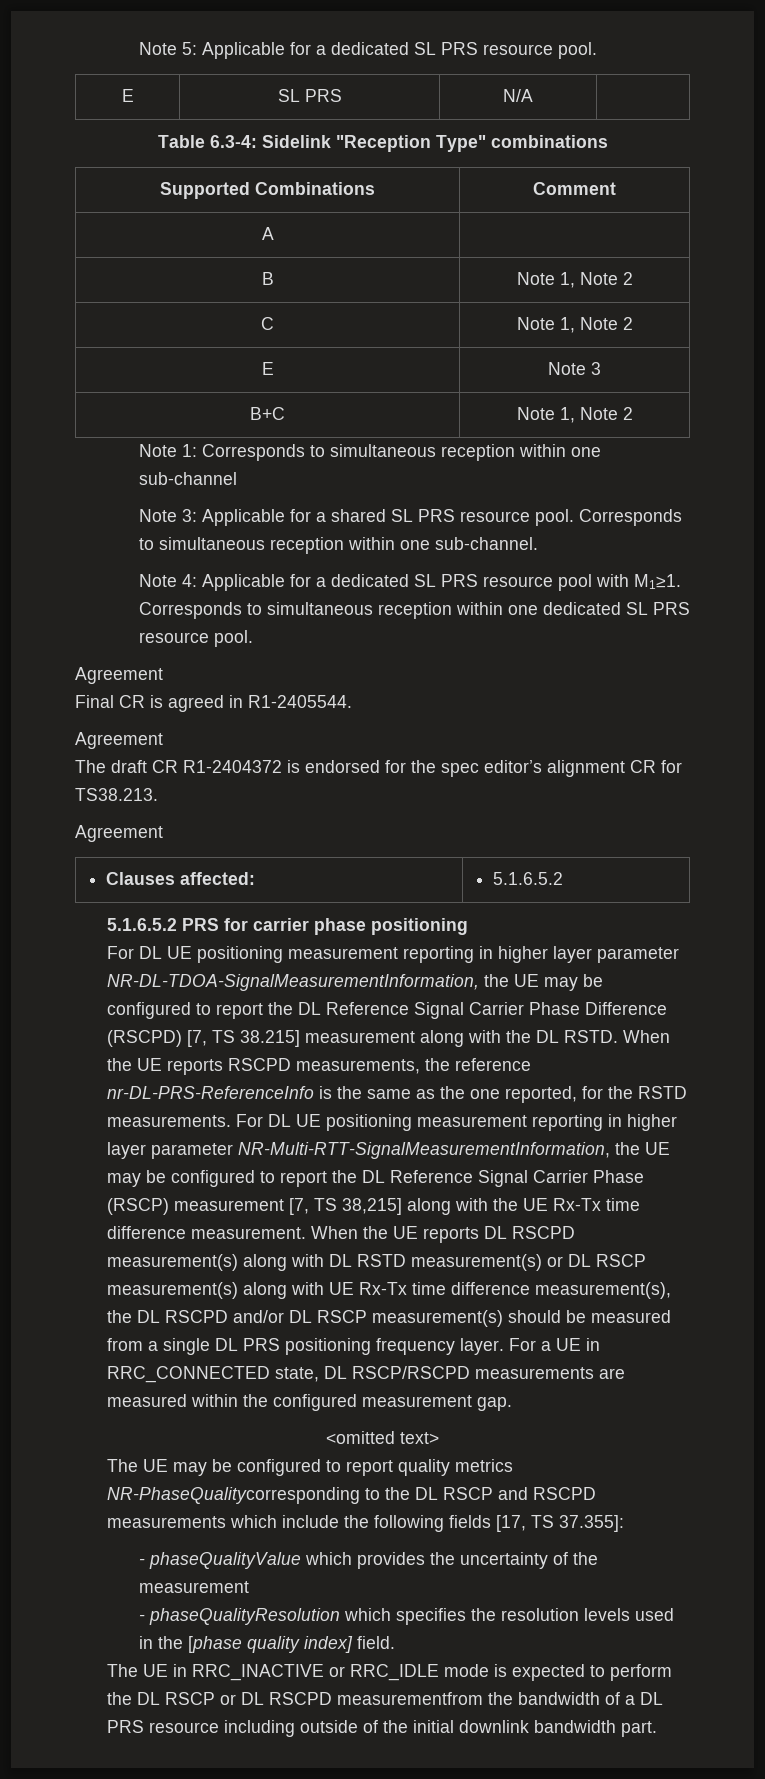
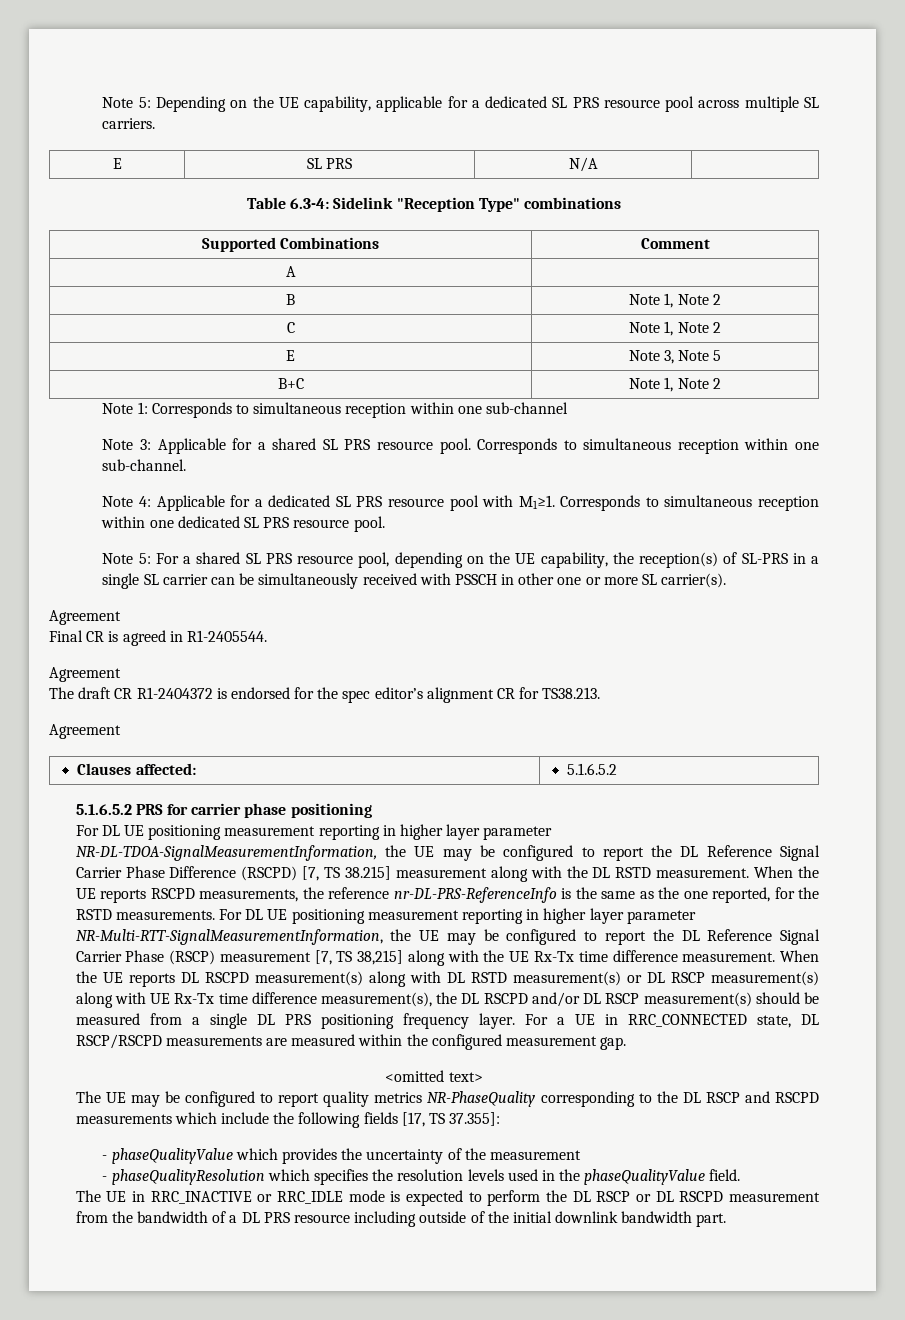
- Note 5: Applicable for a dedicated SL PRS resource pool.
+ Note 5: Depending on the UE capability, applicable for a dedicated SL PRS resource pool across multiple SL carriers.
- E | Note 3
+ E | Note 3, Note 5
+ Note 5: For a shared SL PRS resource pool, depending on the UE capability, the reception(s) of SL-PRS in a single SL carrier can be simultaneously received with PSSCH in other one or more SL carrier(s).
- For DL UE positioning measurement reporting in higher layer parameter NR-DL-TDOA-SignalMeasurementInformation, the UE may be configured to report the DL Reference Signal Carrier Phase Difference (RSCPD) [7, TS 38.215] measurement along with the DL RSTD.
+ For DL UE positioning measurement reporting in higher layer parameter NR-DL-TDOA-SignalMeasurementInformation, the UE may be configured to report the DL Reference Signal Carrier Phase Difference (RSCPD) [7, TS 38.215] measurement along with the DL RSTD measurement.
- The UE may be configured to report quality metrics NR-PhaseQualitycorresponding to the DL RSCP and RSCPD measurements which include the following fields [17, TS 37.355]:
+ The UE may be configured to report quality metrics NR-PhaseQuality corresponding to the DL RSCP and RSCPD measurements which include the following fields [17, TS 37.355]:
- - phaseQualityResolution which specifies the resolution levels used in the [phase quality index] field.
+ - phaseQualityResolution which specifies the resolution levels used in the phaseQualityValue field.
- The UE in RRC_INACTIVE or RRC_IDLE mode is expected to perform the DL RSCP or DL RSCPD measurementfrom the bandwidth of a DL PRS resource including outside of the initial downlink bandwidth part.
+ The UE in RRC_INACTIVE or RRC_IDLE mode is expected to perform the DL RSCP or DL RSCPD measurement from the bandwidth of a DL PRS resource including outside of the initial downlink bandwidth part.

